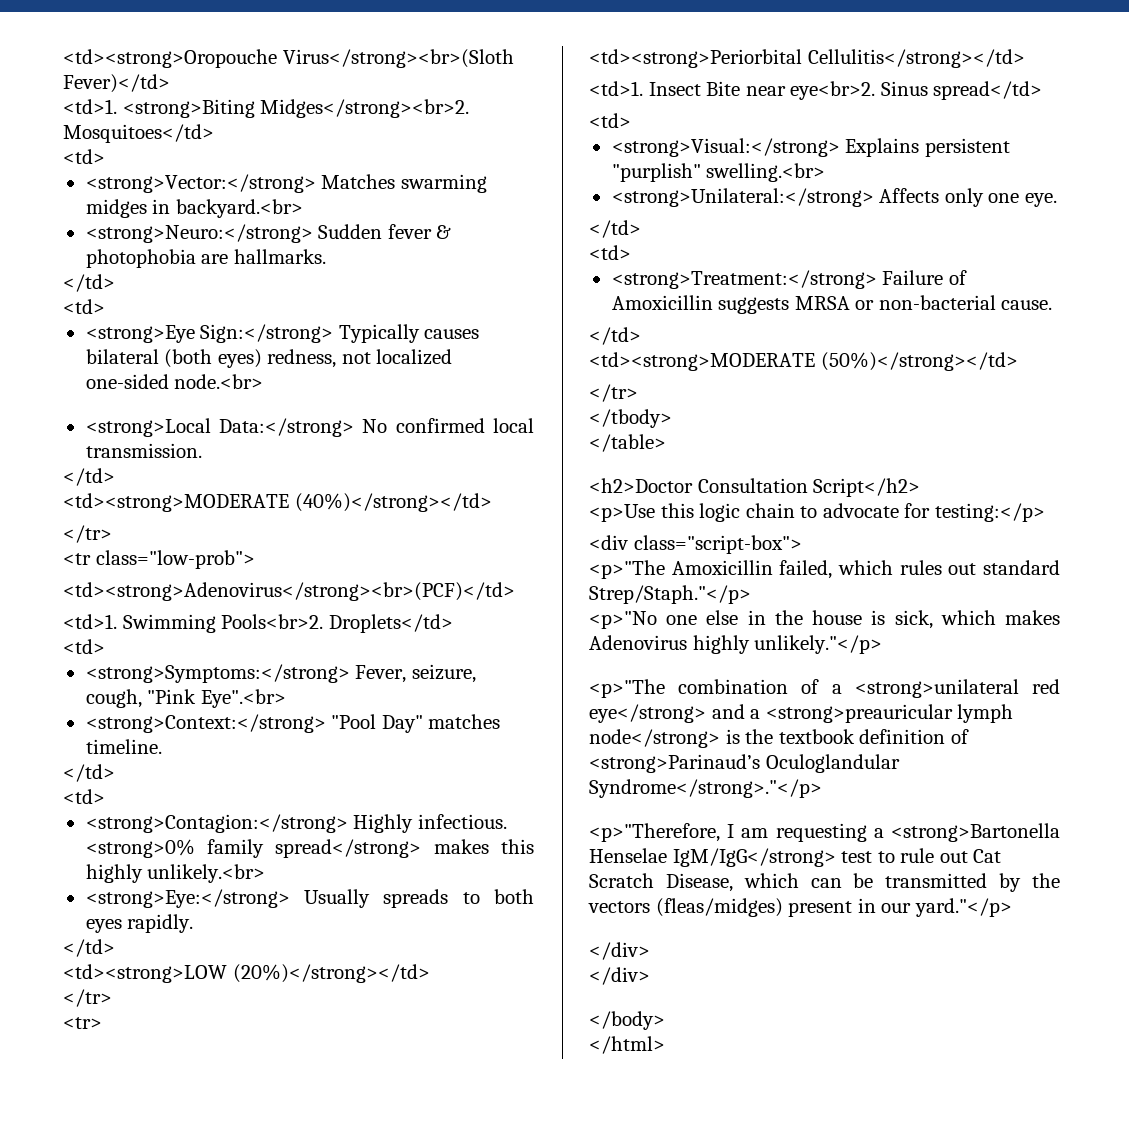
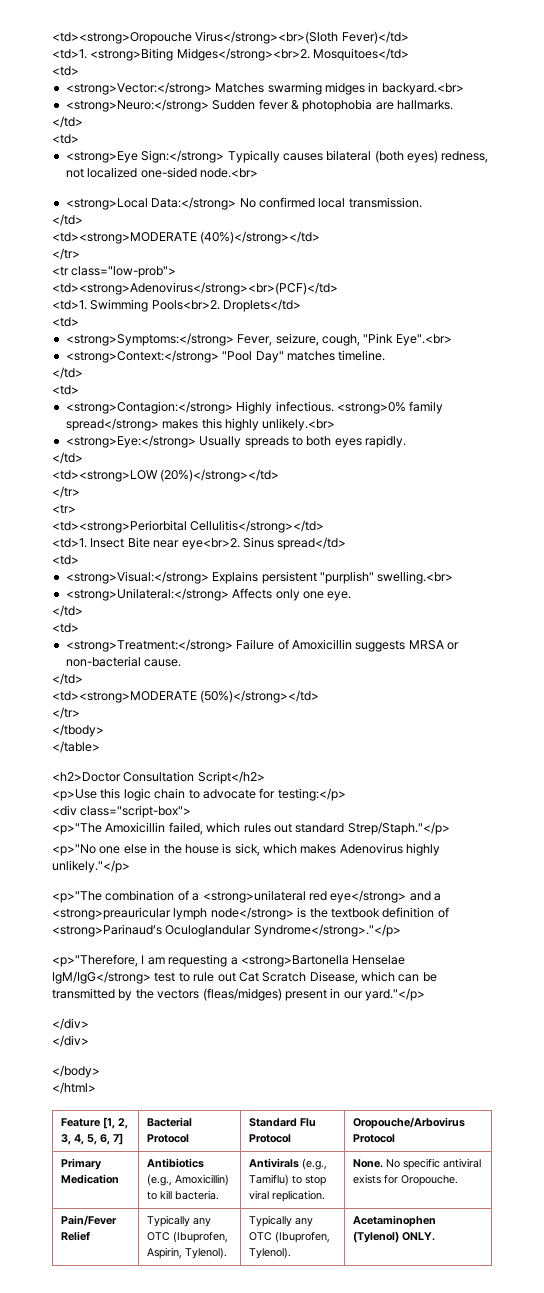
+ Feature [1, 2, 3, 4, 5, 6, 7] | Bacterial Protocol | Standard Flu Protocol | Oropouche/Arbovirus Protocol
+ Primary Medication | Antibiotics (e.g., Amoxicillin) to kill bacteria. | Antivirals (e.g., Tamiflu) to stop viral replication. | None. No specific antiviral exists for Oropouche.
+ Pain/Fever Relief | Typically any OTC (Ibuprofen, Aspirin, Tylenol). | Typically any OTC (Ibuprofen, Tylenol). | Acetaminophen (Tylenol) ONLY.

